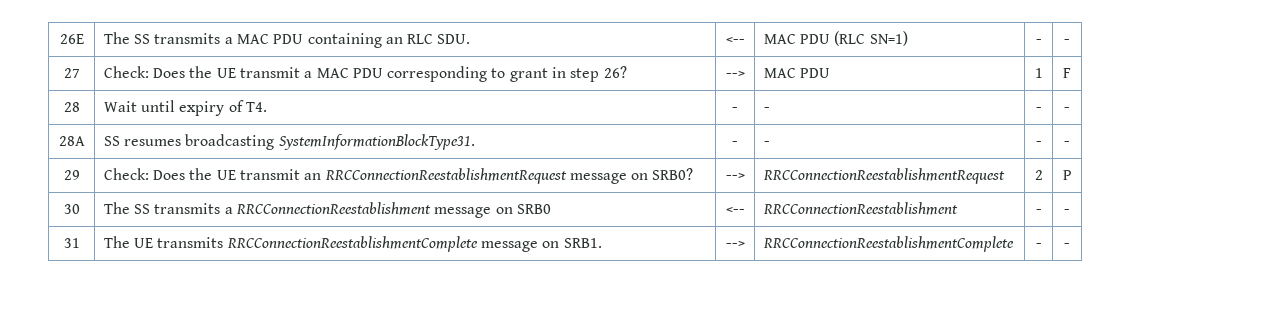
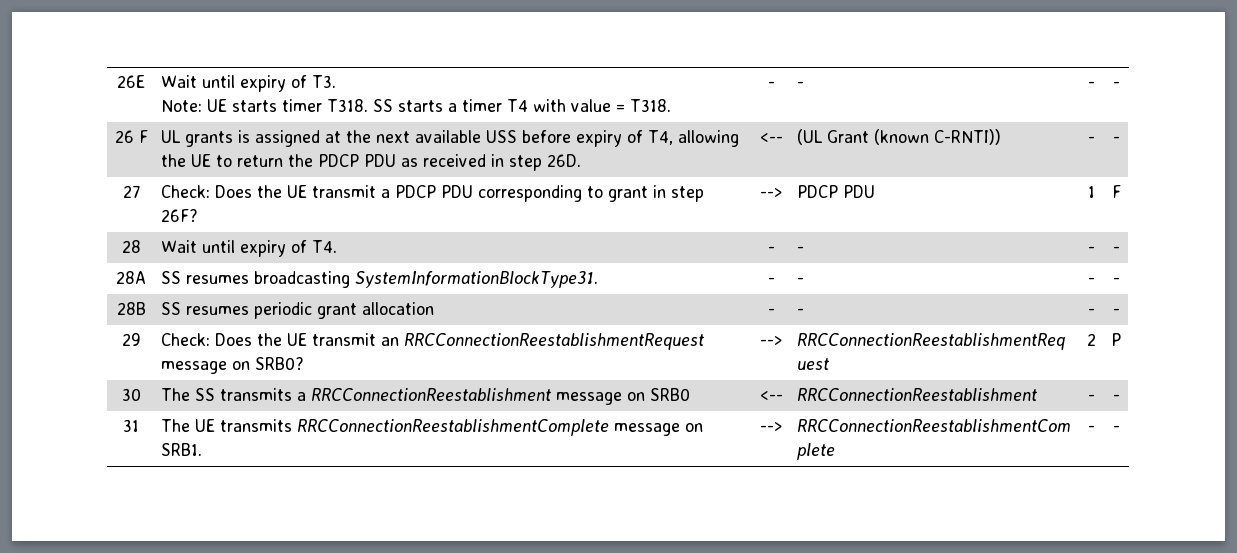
- 26E | The SS transmits a MAC PDU containing an RLC SDU. | <-- | MAC PDU (RLC SN=1) | - | -
+ 26E | Wait until expiry of T3.
+ Note: UE starts timer T318. SS starts a timer T4 with value = T318. | - | - | - | -
+ 26 F | UL grants is assigned at the next available USS before expiry of T4, allowing the UE to return the PDCP PDU as received in step 26D. | <-- | (UL Grant (known C-RNTI)) | - | -
- 27 | Check: Does the UE transmit a MAC PDU corresponding to grant in step 26? | --> | MAC PDU | 1 | F
+ 27 | Check: Does the UE transmit a PDCP PDU corresponding to grant in step 26F? | --> | PDCP PDU | 1 | F
+ 28B | SS resumes periodic grant allocation | - | - | - | -

